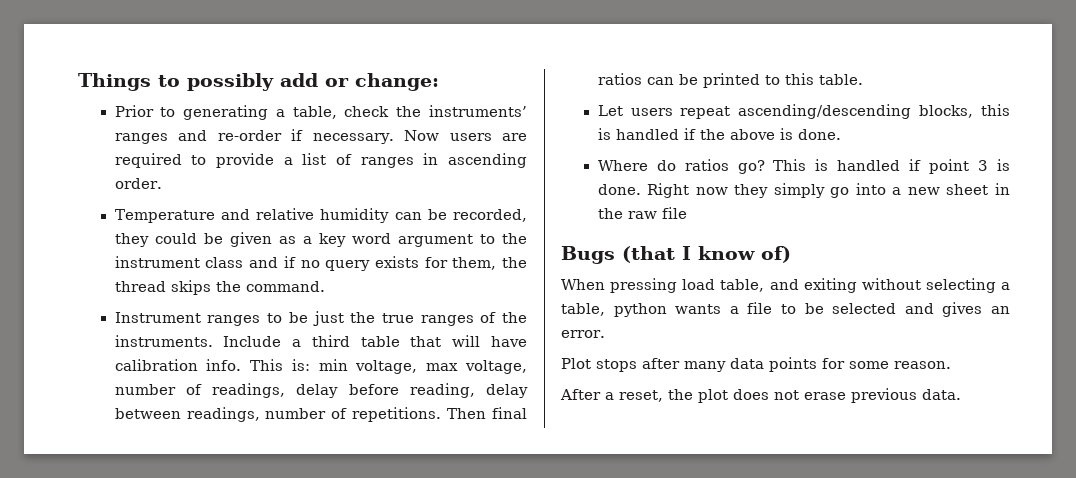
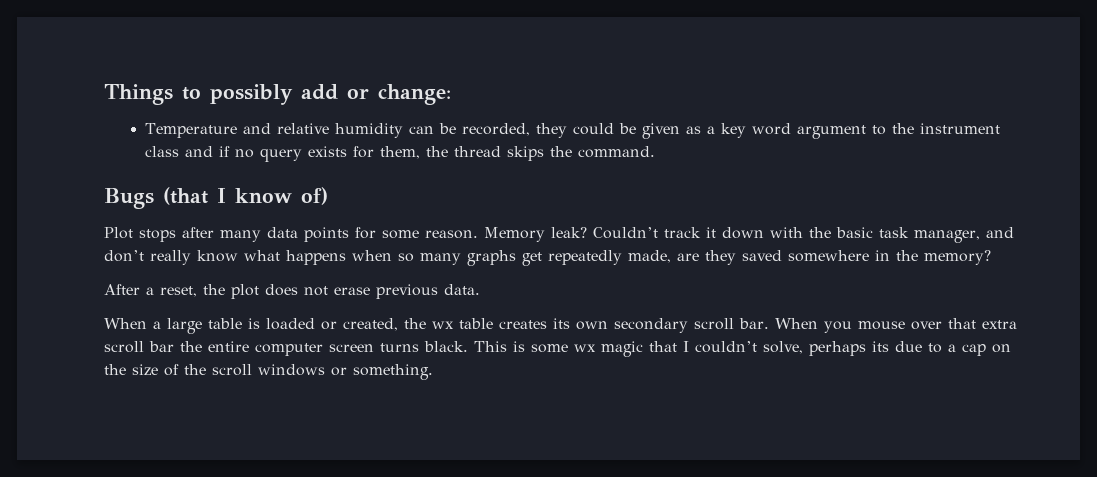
- Prior to generating a table, check the instruments’ ranges and re-order if necessary. Now users are required to provide a list of ranges in ascending order.
- Instrument ranges to be just the true ranges of the instruments. Include a third table that will have calibration info. This is: min voltage, max voltage, number of readings, delay before reading, delay between readings, number of repetitions. Then final ratios can be printed to this table.
- Let users repeat ascending/descending blocks, this is handled if the above is done.
- Where do ratios go? This is handled if point 3 is done. Right now they simply go into a new sheet in the raw file
- When pressing load table, and exiting without selecting a table, python wants a file to be selected and gives an error.
+ Memory leak? Couldn’t track it down with the basic task manager, and don’t really know what happens when so many graphs get repeatedly made, are they saved somewhere in the memory?
+ When a large table is loaded or created, the wx table creates its own secondary scroll bar. When you mouse over that extra scroll bar the entire computer screen turns black. This is some wx magic that I couldn’t solve, perhaps its due to a cap on the size of the scroll windows or something.

